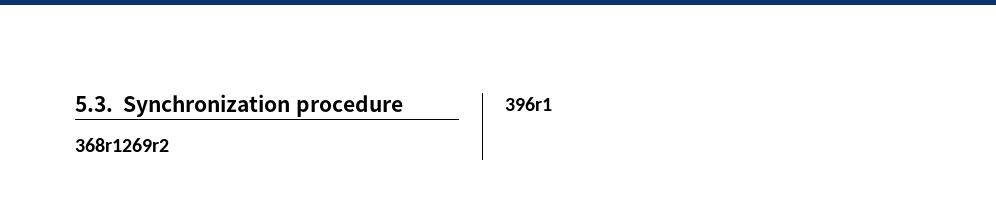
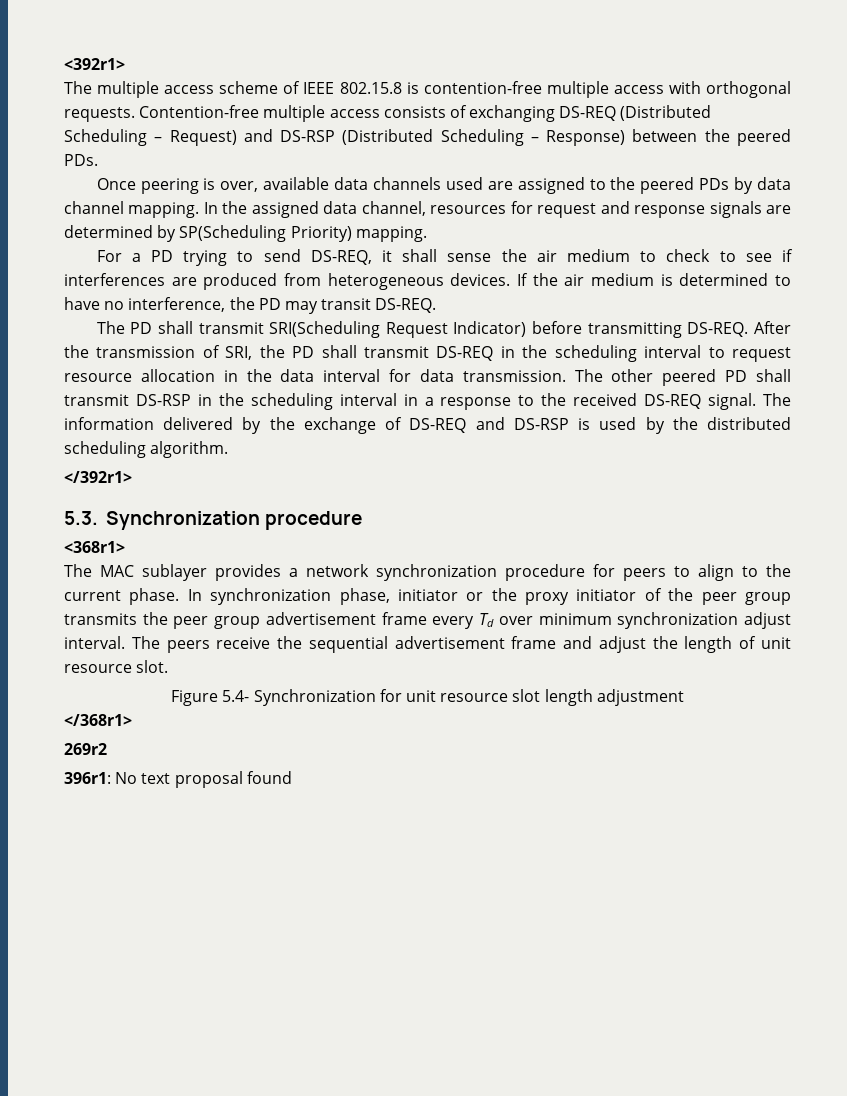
+ <392r1>
+ The multiple access scheme of IEEE 802.15.8 is contention-free multiple access with orthogonal requests. Contention-free multiple access consists of exchanging DS-REQ (Distributed Scheduling – Request) and DS-RSP (Distributed Scheduling – Response) between the peered PDs.
+ Once peering is over, available data channels used are assigned to the peered PDs by data channel mapping. In the assigned data channel, resources for request and response signals are determined by SP(Scheduling Priority) mapping.
+ For a PD trying to send DS-REQ, it shall sense the air medium to check to see if interferences are produced from heterogeneous devices. If the air medium is determined to have no interference, the PD may transit DS-REQ.
+ The PD shall transmit SRI(Scheduling Request Indicator) before transmitting DS-REQ. After the transmission of SRI, the PD shall transmit DS-REQ in the scheduling interval to request resource allocation in the data interval for data transmission. The other peered PD shall transmit DS-RSP in the scheduling interval in a response to the received DS-REQ signal. The information delivered by the exchange of DS-REQ and DS-RSP is used by the distributed scheduling algorithm.
+ </392r1>
  5.3. Synchronization procedure
- 368r1269r2
- 396r1
+ <368r1>
+ The MAC sublayer provides a network synchronization procedure for peers to align to the current phase. In synchronization phase, initiator or the proxy initiator of the peer group transmits the peer group advertisement frame every Td over minimum synchronization adjust interval. The peers receive the sequential advertisement frame and adjust the length of unit resource slot.
+ Figure 5.4- Synchronization for unit resource slot length adjustment
+ </368r1>
+ 269r2
+ 396r1: No text proposal found

